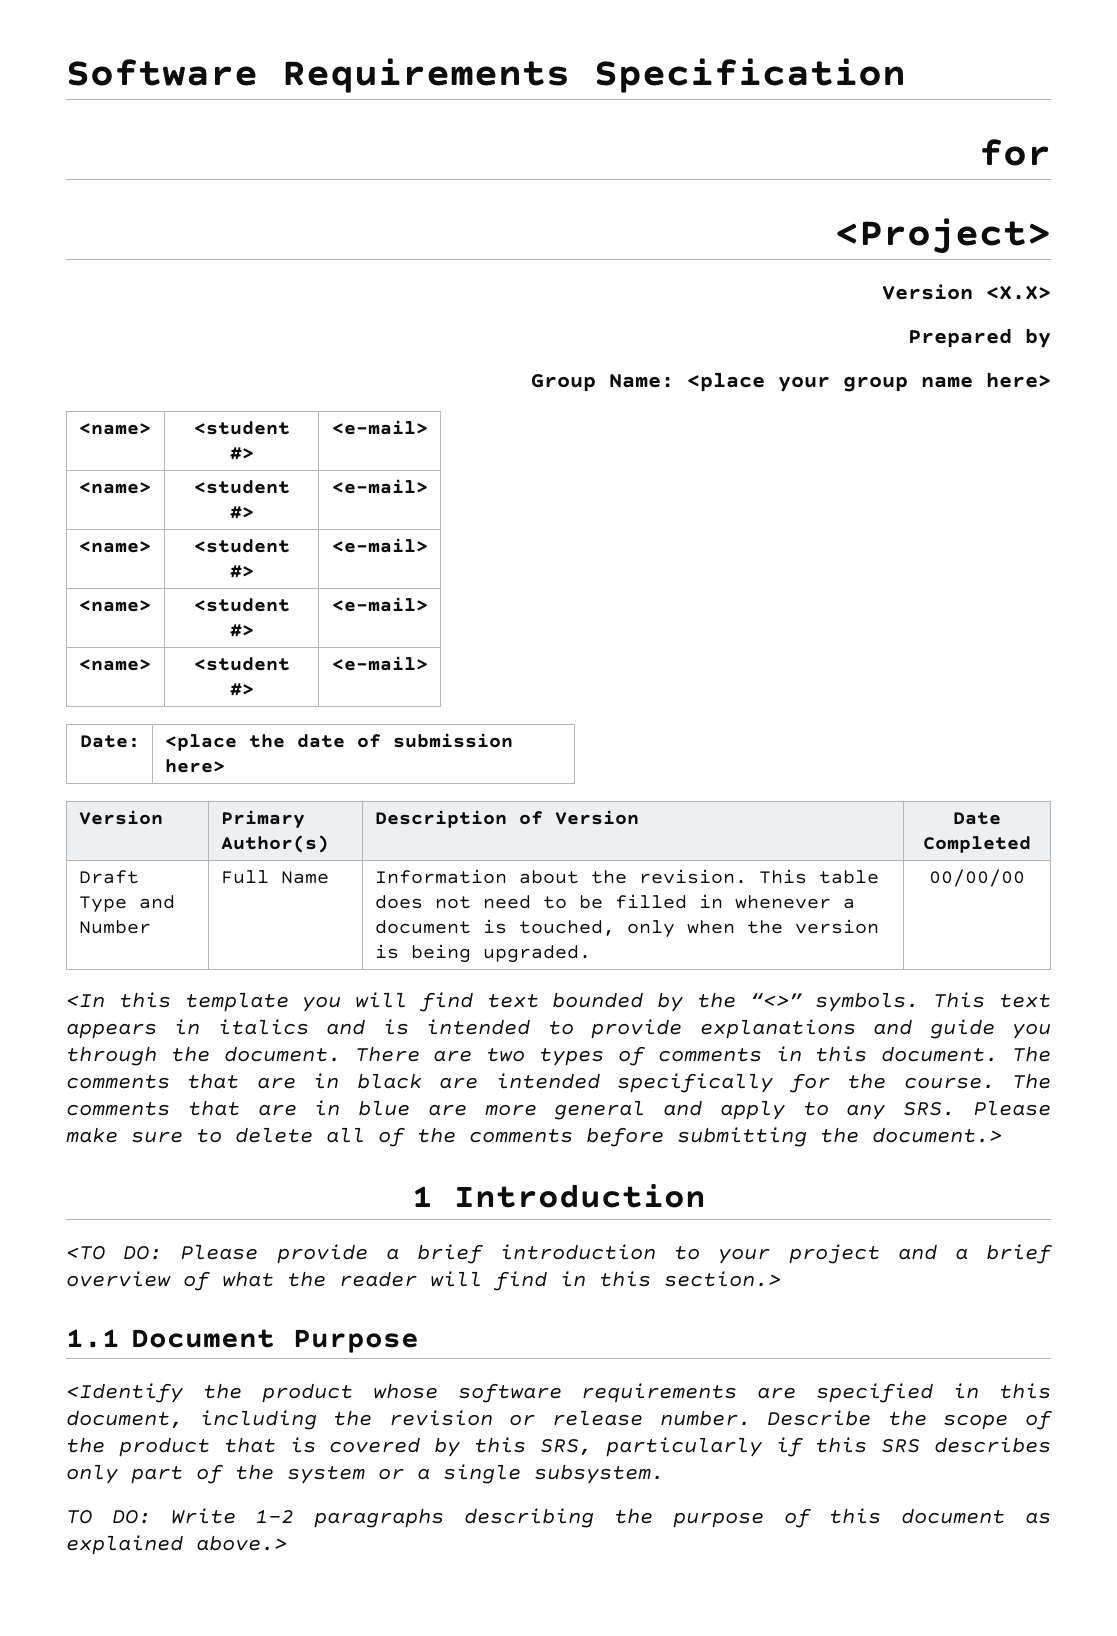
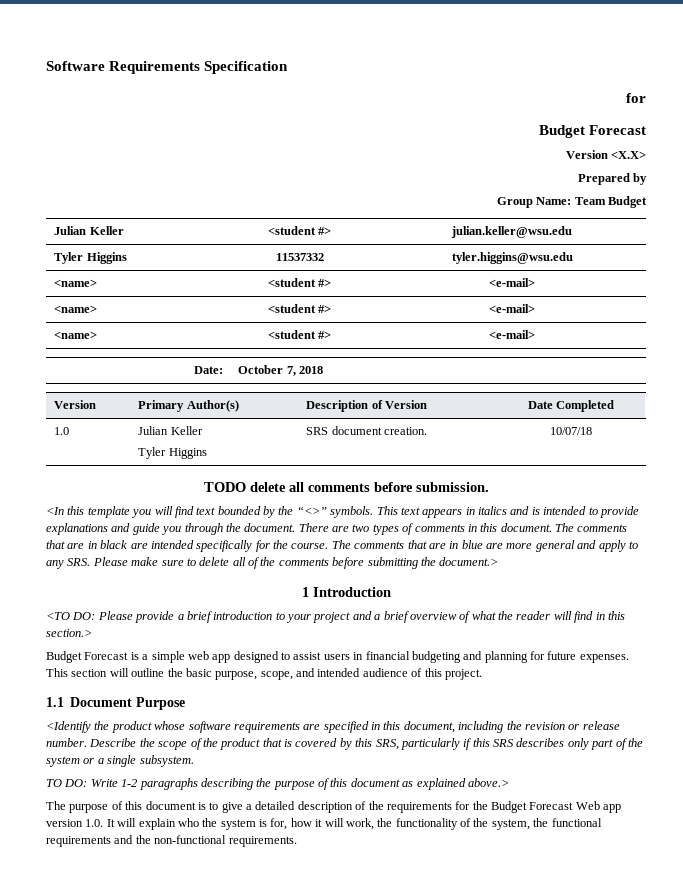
  Software Requirements Specification
  for
- <Project>
+ Budget Forecast
- Group Name: <place your group name here>
- <name> | <student #> | <e-mail>
- <name> | <student #> | <e-mail>
+ Group Name: Team Budget
+ Julian Keller | <student #> | julian.keller@wsu.edu
+ Tyler Higgins | 11537332 | tyler.higgins@wsu.edu
- Date: | <place the date of submission here>
+ Date: | October 7, 2018
- Draft Type and Number | Full Name | Information about the revision. This table does not need to be filled in whenever a document is touched, only when the version is being upgraded. | 00/00/00
+ 1.0 | Julian Keller
+ Tyler Higgins | SRS document creation. | 10/07/18
+ TODO delete all comments before submission.
+ Budget Forecast is a simple web app designed to assist users in financial budgeting and planning for future expenses. This section will outline the basic purpose, scope, and intended audience of this project.
+ The purpose of this document is to give a detailed description of the requirements for the Budget Forecast Web app version 1.0. It will explain who the system is for, how it will work, the functionality of the system, the functional requirements and the non-functional requirements.

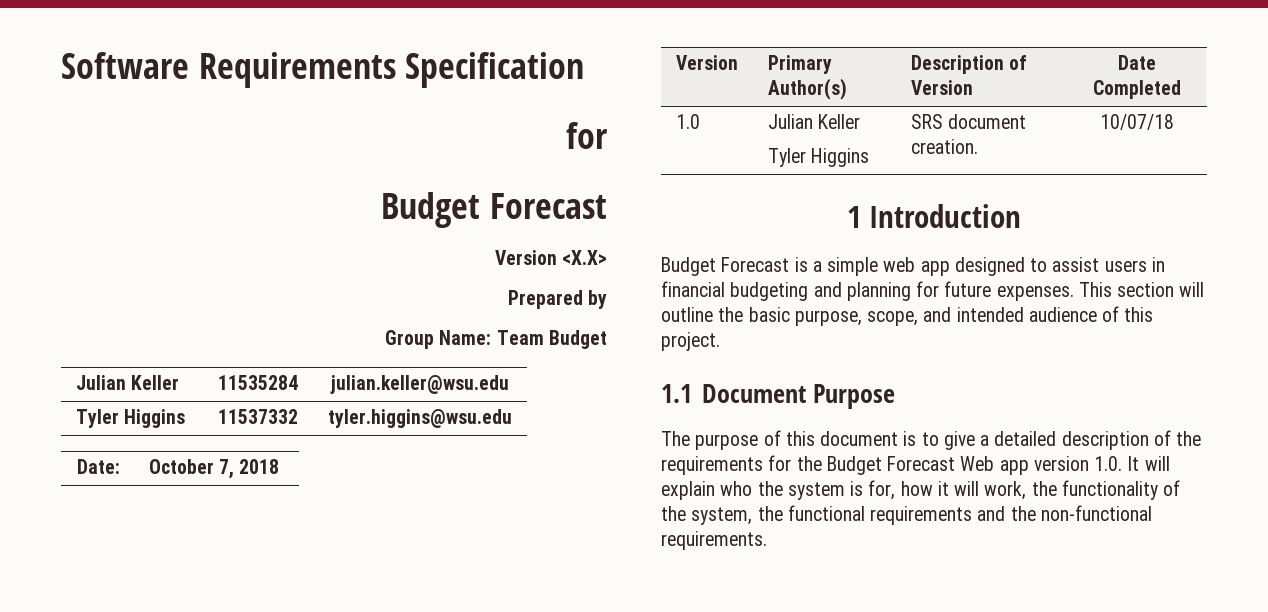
- Julian Keller | <student #> | julian.keller@wsu.edu
+ Julian Keller | 11535284 | julian.keller@wsu.edu
  Tyler Higgins | 11537332 | tyler.higgins@wsu.edu
- <name> | <student #> | <e-mail>
- <name> | <student #> | <e-mail>
- <name> | <student #> | <e-mail>
- TODO delete all comments before submission.
- <In this template you will find text bounded by the “<>” symbols. This text appears in italics and is intended to provide explanations and guide you through the document. There are two types of comments in this document. The comments that are in black are intended specifically for the course. The comments that are in blue are more general and apply to any SRS. Please make sure to delete all of the comments before submitting the document.>
  1 Introduction
- <TO DO: Please provide a brief introduction to your project and a brief overview of what the reader will find in this section.>
- <Identify the product whose software requirements are specified in this document, including the revision or release number. Describe the scope of the product that is covered by this SRS, particularly if this SRS describes only part of the system or a single subsystem.
- TO DO: Write 1-2 paragraphs describing the purpose of this document as explained above.>

